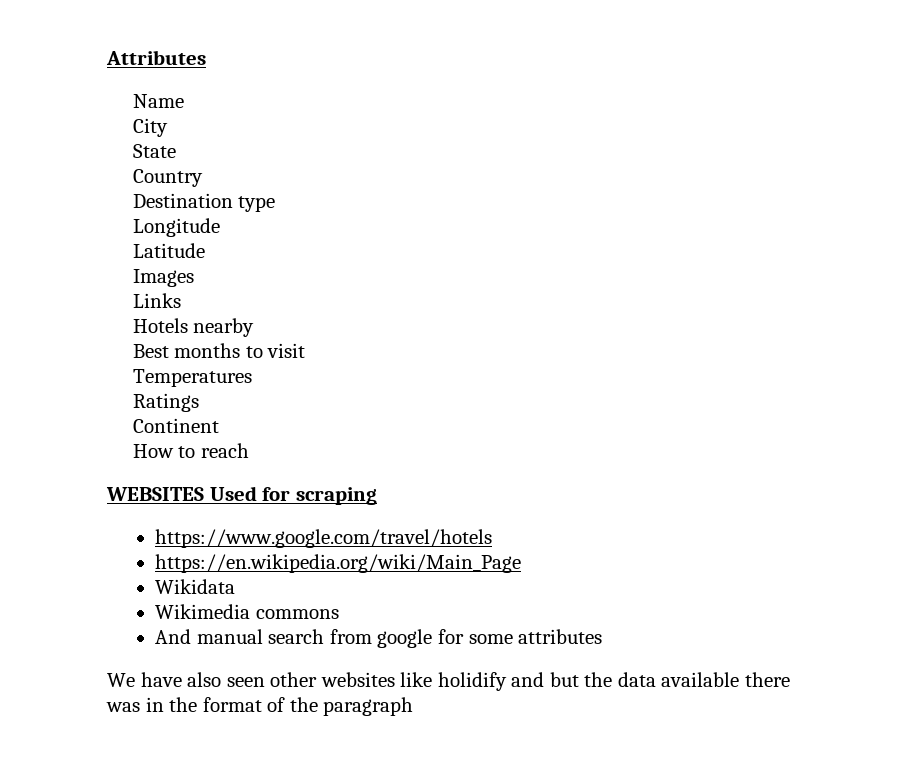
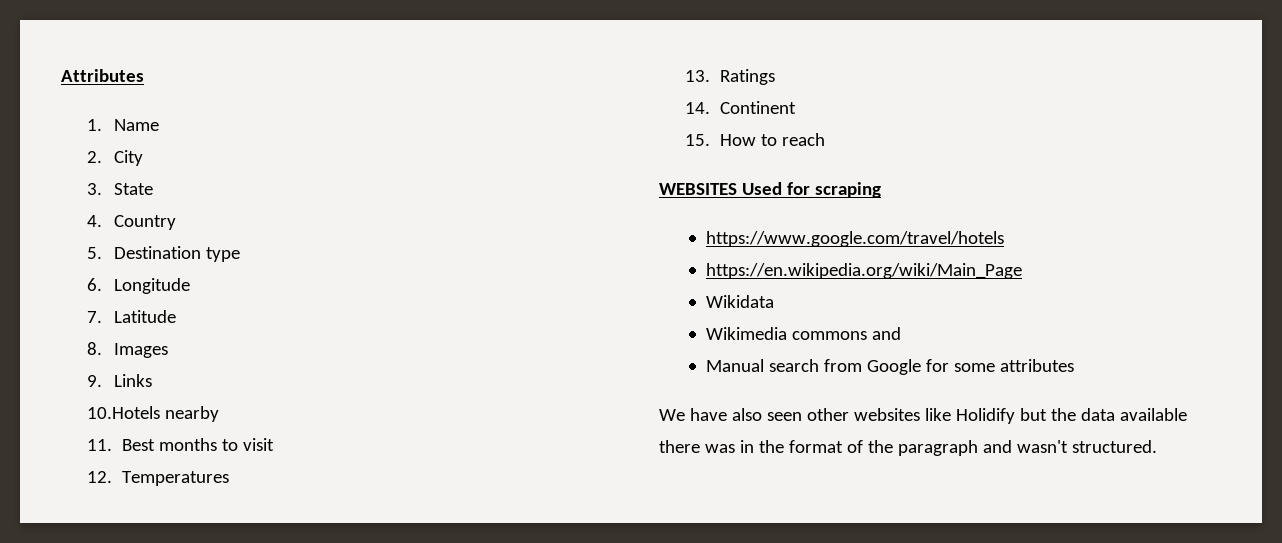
- Name
+ 1. Name
- City
+ 2. City
- State
+ 3. State
- Country
+ 4. Country
- Destination type
+ 5. Destination type
- Longitude
+ 6. Longitude
- Latitude
+ 7. Latitude
- Images
+ 8. Images
- Links
+ 9. Links
- Hotels nearby
+ 10.Hotels nearby
- Best months to visit
+ 11. Best months to visit
- Temperatures
+ 12. Temperatures
- Ratings
+ 13. Ratings
- Continent
+ 14. Continent
- How to reach
+ 15. How to reach
- Wikimedia commons
- And manual search from google for some attributes
+ Wikimedia commons and
+ Manual search from Google for some attributes
- We have also seen other websites like holidify and but the data available there was in the format of the paragraph
+ We have also seen other websites like Holidify but the data available there was in the format of the paragraph and wasn't structured.

